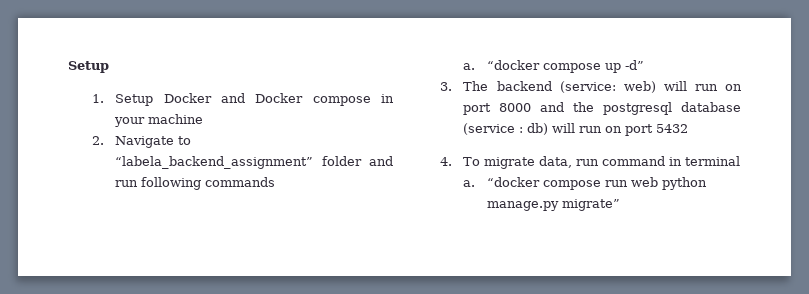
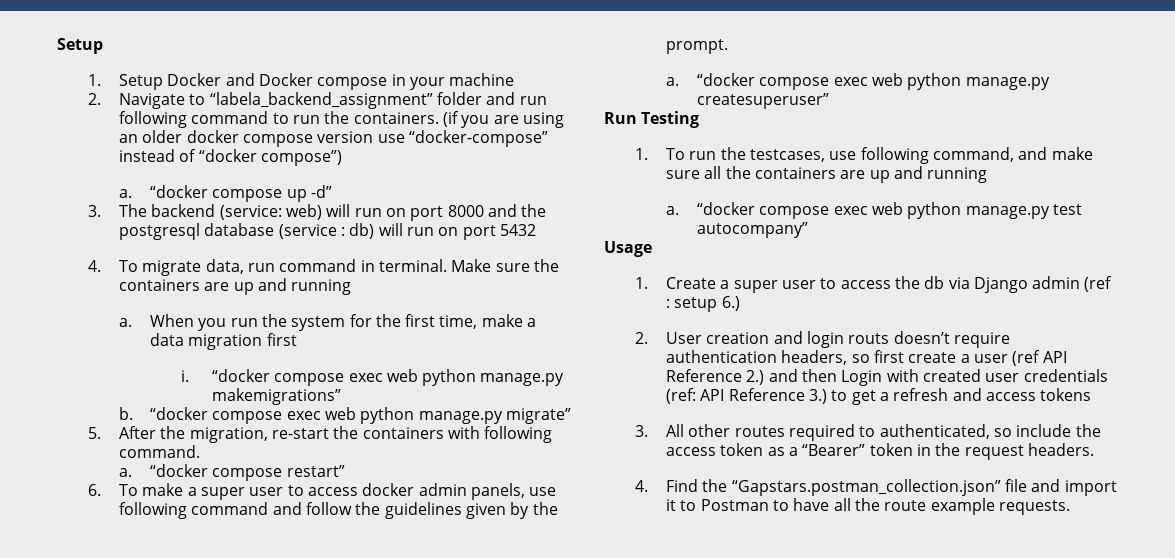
- 2. Navigate to “labela_backend_assignment” folder and run following commands
+ 2. Navigate to “labela_backend_assignment” folder and run following command to run the containers. (if you are using an older docker compose version use “docker-compose” instead of “docker compose”)
- 4. To migrate data, run command in terminal
- a. “docker compose run web python manage.py migrate”
+ 4. To migrate data, run command in terminal. Make sure the containers are up and running
+ a. When you run the system for the first time, make a data migration first
+ i. “docker compose exec web python manage.py makemigrations”
+ b. “docker compose exec web python manage.py migrate”
+ 5. After the migration, re-start the containers with following command.
+ a. “docker compose restart”
+ 6. To make a super user to access docker admin panels, use following command and follow the guidelines given by the prompt.
+ a. “docker compose exec web python manage.py createsuperuser”
+ Run Testing
+ 1. To run the testcases, use following command, and make sure all the containers are up and running
+ a. “docker compose exec web python manage.py test autocompany”
+ Usage
+ 1. Create a super user to access the db via Django admin (ref : setup 6.)
+ 2. User creation and login routs doesn’t require authentication headers, so first create a user (ref API Reference 2.) and then Login with created user credentials (ref: API Reference 3.) to get a refresh and access tokens
+ 3. All other routes required to authenticated, so include the access token as a “Bearer” token in the request headers.
+ 4. Find the “Gapstars.postman_collection.json” file and import it to Postman to have all the route example requests.

